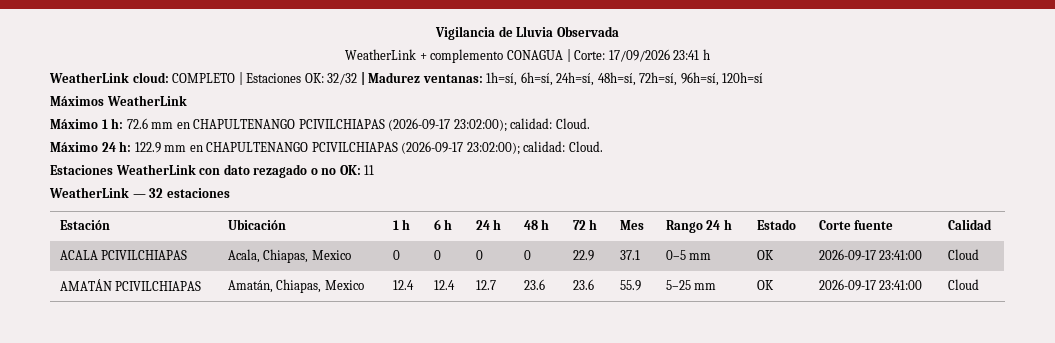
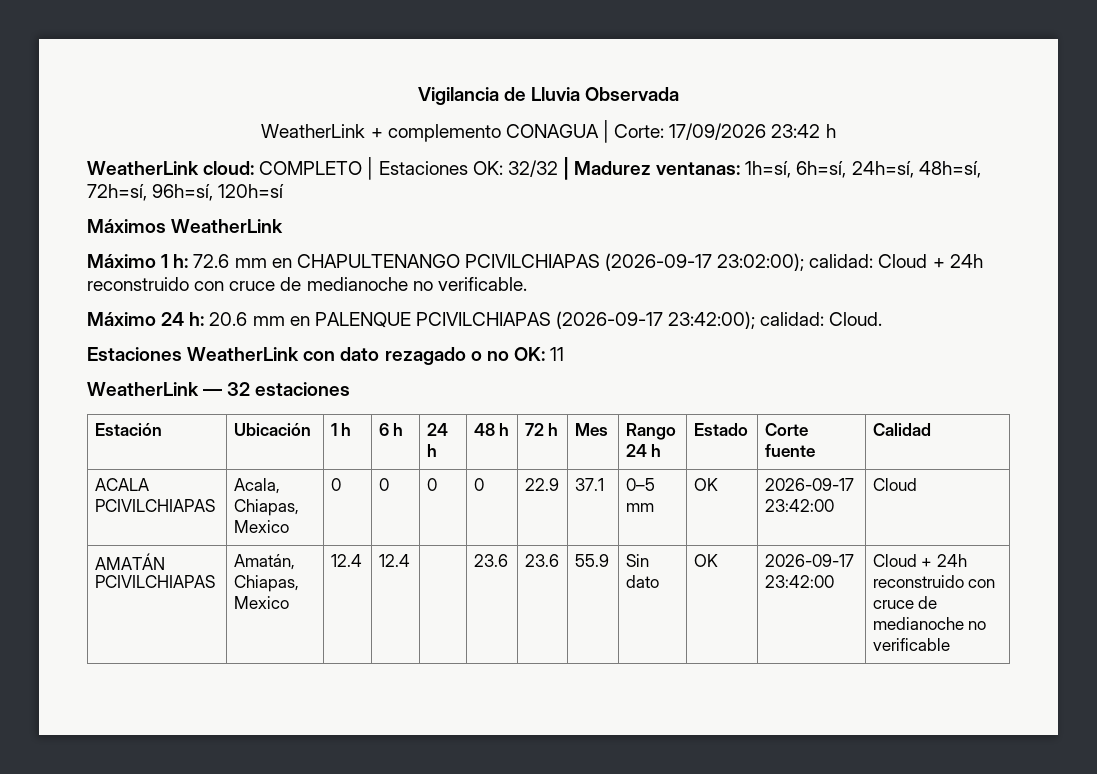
- WeatherLink + complemento CONAGUA | Corte: 17/09/2026 23:41 h
+ WeatherLink + complemento CONAGUA | Corte: 17/09/2026 23:42 h
- Máximo 1 h: 72.6 mm en CHAPULTENANGO PCIVILCHIAPAS (2026-09-17 23:02:00); calidad: Cloud.
+ Máximo 1 h: 72.6 mm en CHAPULTENANGO PCIVILCHIAPAS (2026-09-17 23:02:00); calidad: Cloud + 24h reconstruido con cruce de medianoche no verificable.
- Máximo 24 h: 122.9 mm en CHAPULTENANGO PCIVILCHIAPAS (2026-09-17 23:02:00); calidad: Cloud.
+ Máximo 24 h: 20.6 mm en PALENQUE PCIVILCHIAPAS (2026-09-17 23:42:00); calidad: Cloud.
- ACALA PCIVILCHIAPAS | Acala, Chiapas, Mexico | 0 | 0 | 0 | 0 | 22.9 | 37.1 | 0–5 mm | OK | 2026-09-17 23:41:00 | Cloud
+ ACALA PCIVILCHIAPAS | Acala, Chiapas, Mexico | 0 | 0 | 0 | 0 | 22.9 | 37.1 | 0–5 mm | OK | 2026-09-17 23:42:00 | Cloud
- AMATÁN PCIVILCHIAPAS | Amatán, Chiapas, Mexico | 12.4 | 12.4 | 12.7 | 23.6 | 23.6 | 55.9 | 5–25 mm | OK | 2026-09-17 23:41:00 | Cloud
+ AMATÁN PCIVILCHIAPAS | Amatán, Chiapas, Mexico | 12.4 | 12.4 | | 23.6 | 23.6 | 55.9 | Sin dato | OK | 2026-09-17 23:42:00 | Cloud + 24h reconstruido con cruce de medianoche no verificable

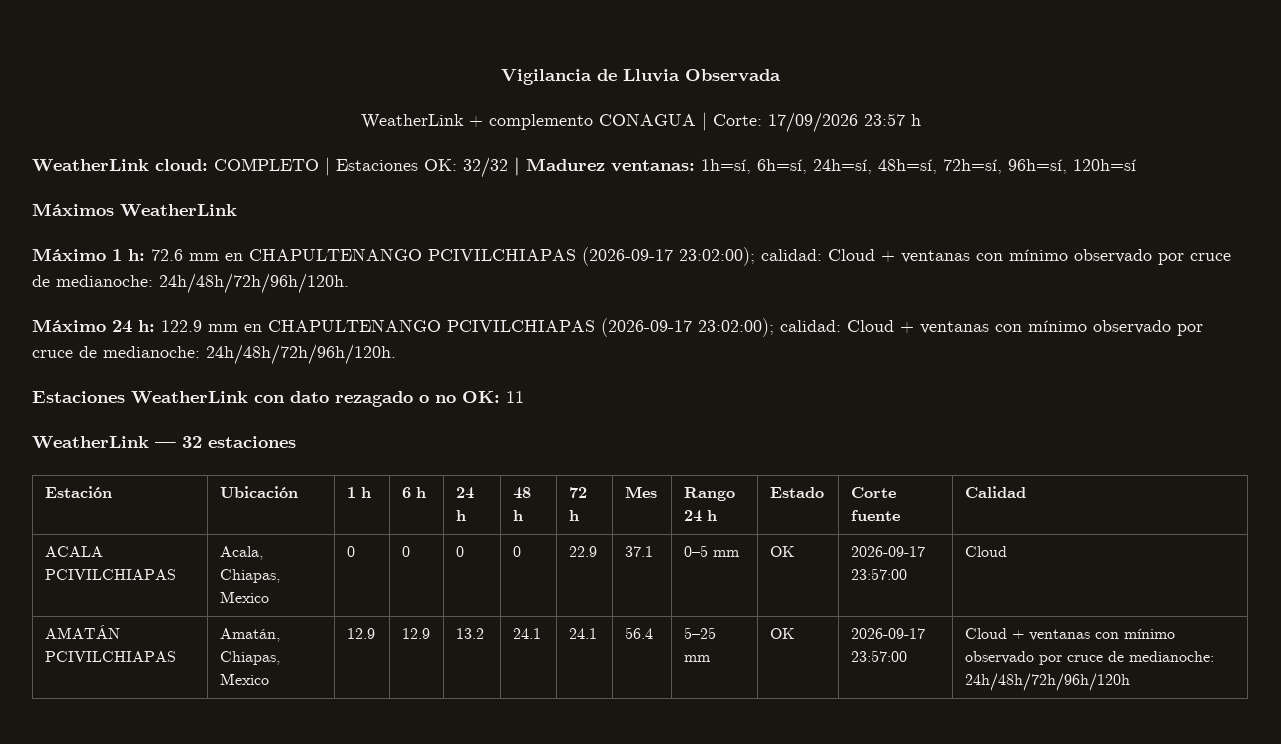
- WeatherLink + complemento CONAGUA | Corte: 17/09/2026 23:42 h
+ WeatherLink + complemento CONAGUA | Corte: 17/09/2026 23:57 h
- Máximo 1 h: 72.6 mm en CHAPULTENANGO PCIVILCHIAPAS (2026-09-17 23:02:00); calidad: Cloud + 24h reconstruido con cruce de medianoche no verificable.
+ Máximo 1 h: 72.6 mm en CHAPULTENANGO PCIVILCHIAPAS (2026-09-17 23:02:00); calidad: Cloud + ventanas con mínimo observado por cruce de medianoche: 24h/48h/72h/96h/120h.
- Máximo 24 h: 20.6 mm en PALENQUE PCIVILCHIAPAS (2026-09-17 23:42:00); calidad: Cloud.
+ Máximo 24 h: 122.9 mm en CHAPULTENANGO PCIVILCHIAPAS (2026-09-17 23:02:00); calidad: Cloud + ventanas con mínimo observado por cruce de medianoche: 24h/48h/72h/96h/120h.
- ACALA PCIVILCHIAPAS | Acala, Chiapas, Mexico | 0 | 0 | 0 | 0 | 22.9 | 37.1 | 0–5 mm | OK | 2026-09-17 23:42:00 | Cloud
+ ACALA PCIVILCHIAPAS | Acala, Chiapas, Mexico | 0 | 0 | 0 | 0 | 22.9 | 37.1 | 0–5 mm | OK | 2026-09-17 23:57:00 | Cloud
- AMATÁN PCIVILCHIAPAS | Amatán, Chiapas, Mexico | 12.4 | 12.4 | | 23.6 | 23.6 | 55.9 | Sin dato | OK | 2026-09-17 23:42:00 | Cloud + 24h reconstruido con cruce de medianoche no verificable
+ AMATÁN PCIVILCHIAPAS | Amatán, Chiapas, Mexico | 12.9 | 12.9 | 13.2 | 24.1 | 24.1 | 56.4 | 5–25 mm | OK | 2026-09-17 23:57:00 | Cloud + ventanas con mínimo observado por cruce de medianoche: 24h/48h/72h/96h/120h

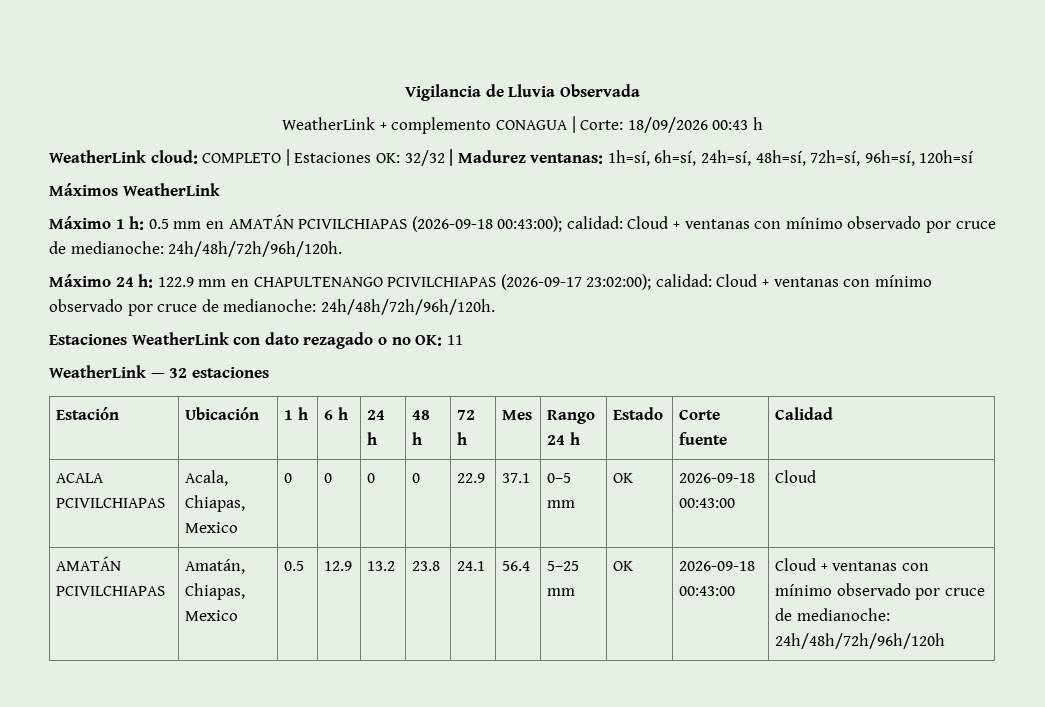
- WeatherLink + complemento CONAGUA | Corte: 17/09/2026 23:57 h
+ WeatherLink + complemento CONAGUA | Corte: 18/09/2026 00:43 h
- Máximo 1 h: 72.6 mm en CHAPULTENANGO PCIVILCHIAPAS (2026-09-17 23:02:00); calidad: Cloud + ventanas con mínimo observado por cruce de medianoche: 24h/48h/72h/96h/120h.
+ Máximo 1 h: 0.5 mm en AMATÁN PCIVILCHIAPAS (2026-09-18 00:43:00); calidad: Cloud + ventanas con mínimo observado por cruce de medianoche: 24h/48h/72h/96h/120h.
- ACALA PCIVILCHIAPAS | Acala, Chiapas, Mexico | 0 | 0 | 0 | 0 | 22.9 | 37.1 | 0–5 mm | OK | 2026-09-17 23:57:00 | Cloud
+ ACALA PCIVILCHIAPAS | Acala, Chiapas, Mexico | 0 | 0 | 0 | 0 | 22.9 | 37.1 | 0–5 mm | OK | 2026-09-18 00:43:00 | Cloud
- AMATÁN PCIVILCHIAPAS | Amatán, Chiapas, Mexico | 12.9 | 12.9 | 13.2 | 24.1 | 24.1 | 56.4 | 5–25 mm | OK | 2026-09-17 23:57:00 | Cloud + ventanas con mínimo observado por cruce de medianoche: 24h/48h/72h/96h/120h
+ AMATÁN PCIVILCHIAPAS | Amatán, Chiapas, Mexico | 0.5 | 12.9 | 13.2 | 23.8 | 24.1 | 56.4 | 5–25 mm | OK | 2026-09-18 00:43:00 | Cloud + ventanas con mínimo observado por cruce de medianoche: 24h/48h/72h/96h/120h

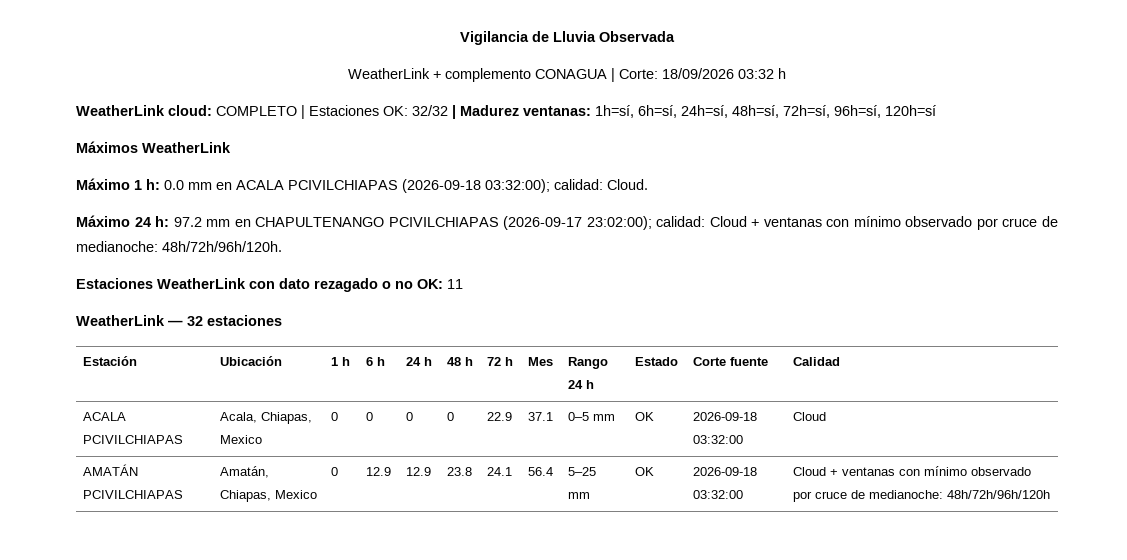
- WeatherLink + complemento CONAGUA | Corte: 18/09/2026 00:43 h
+ WeatherLink + complemento CONAGUA | Corte: 18/09/2026 03:32 h
- Máximo 1 h: 0.5 mm en AMATÁN PCIVILCHIAPAS (2026-09-18 00:43:00); calidad: Cloud + ventanas con mínimo observado por cruce de medianoche: 24h/48h/72h/96h/120h.
+ Máximo 1 h: 0.0 mm en ACALA PCIVILCHIAPAS (2026-09-18 03:32:00); calidad: Cloud.
- Máximo 24 h: 122.9 mm en CHAPULTENANGO PCIVILCHIAPAS (2026-09-17 23:02:00); calidad: Cloud + ventanas con mínimo observado por cruce de medianoche: 24h/48h/72h/96h/120h.
+ Máximo 24 h: 97.2 mm en CHAPULTENANGO PCIVILCHIAPAS (2026-09-17 23:02:00); calidad: Cloud + ventanas con mínimo observado por cruce de medianoche: 48h/72h/96h/120h.
- ACALA PCIVILCHIAPAS | Acala, Chiapas, Mexico | 0 | 0 | 0 | 0 | 22.9 | 37.1 | 0–5 mm | OK | 2026-09-18 00:43:00 | Cloud
+ ACALA PCIVILCHIAPAS | Acala, Chiapas, Mexico | 0 | 0 | 0 | 0 | 22.9 | 37.1 | 0–5 mm | OK | 2026-09-18 03:32:00 | Cloud
- AMATÁN PCIVILCHIAPAS | Amatán, Chiapas, Mexico | 0.5 | 12.9 | 13.2 | 23.8 | 24.1 | 56.4 | 5–25 mm | OK | 2026-09-18 00:43:00 | Cloud + ventanas con mínimo observado por cruce de medianoche: 24h/48h/72h/96h/120h
+ AMATÁN PCIVILCHIAPAS | Amatán, Chiapas, Mexico | 0 | 12.9 | 12.9 | 23.8 | 24.1 | 56.4 | 5–25 mm | OK | 2026-09-18 03:32:00 | Cloud + ventanas con mínimo observado por cruce de medianoche: 48h/72h/96h/120h

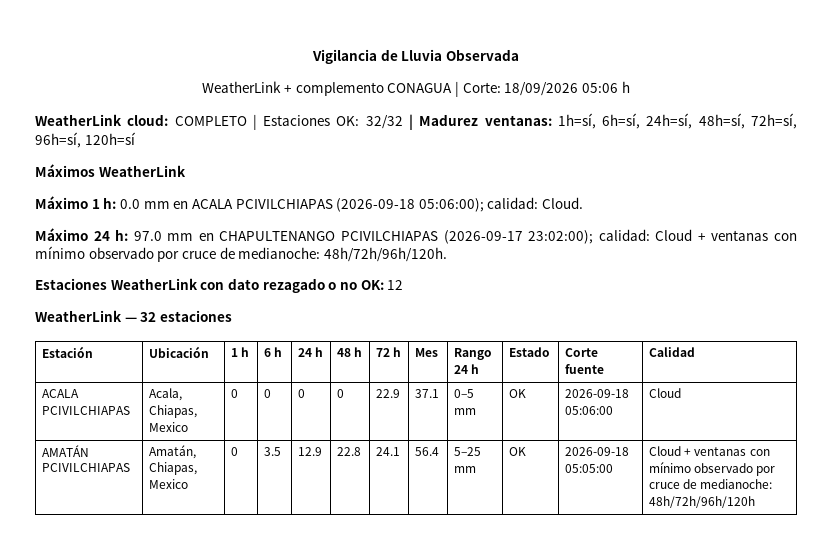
- WeatherLink + complemento CONAGUA | Corte: 18/09/2026 03:32 h
+ WeatherLink + complemento CONAGUA | Corte: 18/09/2026 05:06 h
- Máximo 1 h: 0.0 mm en ACALA PCIVILCHIAPAS (2026-09-18 03:32:00); calidad: Cloud.
+ Máximo 1 h: 0.0 mm en ACALA PCIVILCHIAPAS (2026-09-18 05:06:00); calidad: Cloud.
- Máximo 24 h: 97.2 mm en CHAPULTENANGO PCIVILCHIAPAS (2026-09-17 23:02:00); calidad: Cloud + ventanas con mínimo observado por cruce de medianoche: 48h/72h/96h/120h.
+ Máximo 24 h: 97.0 mm en CHAPULTENANGO PCIVILCHIAPAS (2026-09-17 23:02:00); calidad: Cloud + ventanas con mínimo observado por cruce de medianoche: 48h/72h/96h/120h.
- Estaciones WeatherLink con dato rezagado o no OK: 11
+ Estaciones WeatherLink con dato rezagado o no OK: 12
- ACALA PCIVILCHIAPAS | Acala, Chiapas, Mexico | 0 | 0 | 0 | 0 | 22.9 | 37.1 | 0–5 mm | OK | 2026-09-18 03:32:00 | Cloud
+ ACALA PCIVILCHIAPAS | Acala, Chiapas, Mexico | 0 | 0 | 0 | 0 | 22.9 | 37.1 | 0–5 mm | OK | 2026-09-18 05:06:00 | Cloud
- AMATÁN PCIVILCHIAPAS | Amatán, Chiapas, Mexico | 0 | 12.9 | 12.9 | 23.8 | 24.1 | 56.4 | 5–25 mm | OK | 2026-09-18 03:32:00 | Cloud + ventanas con mínimo observado por cruce de medianoche: 48h/72h/96h/120h
+ AMATÁN PCIVILCHIAPAS | Amatán, Chiapas, Mexico | 0 | 3.5 | 12.9 | 22.8 | 24.1 | 56.4 | 5–25 mm | OK | 2026-09-18 05:05:00 | Cloud + ventanas con mínimo observado por cruce de medianoche: 48h/72h/96h/120h

